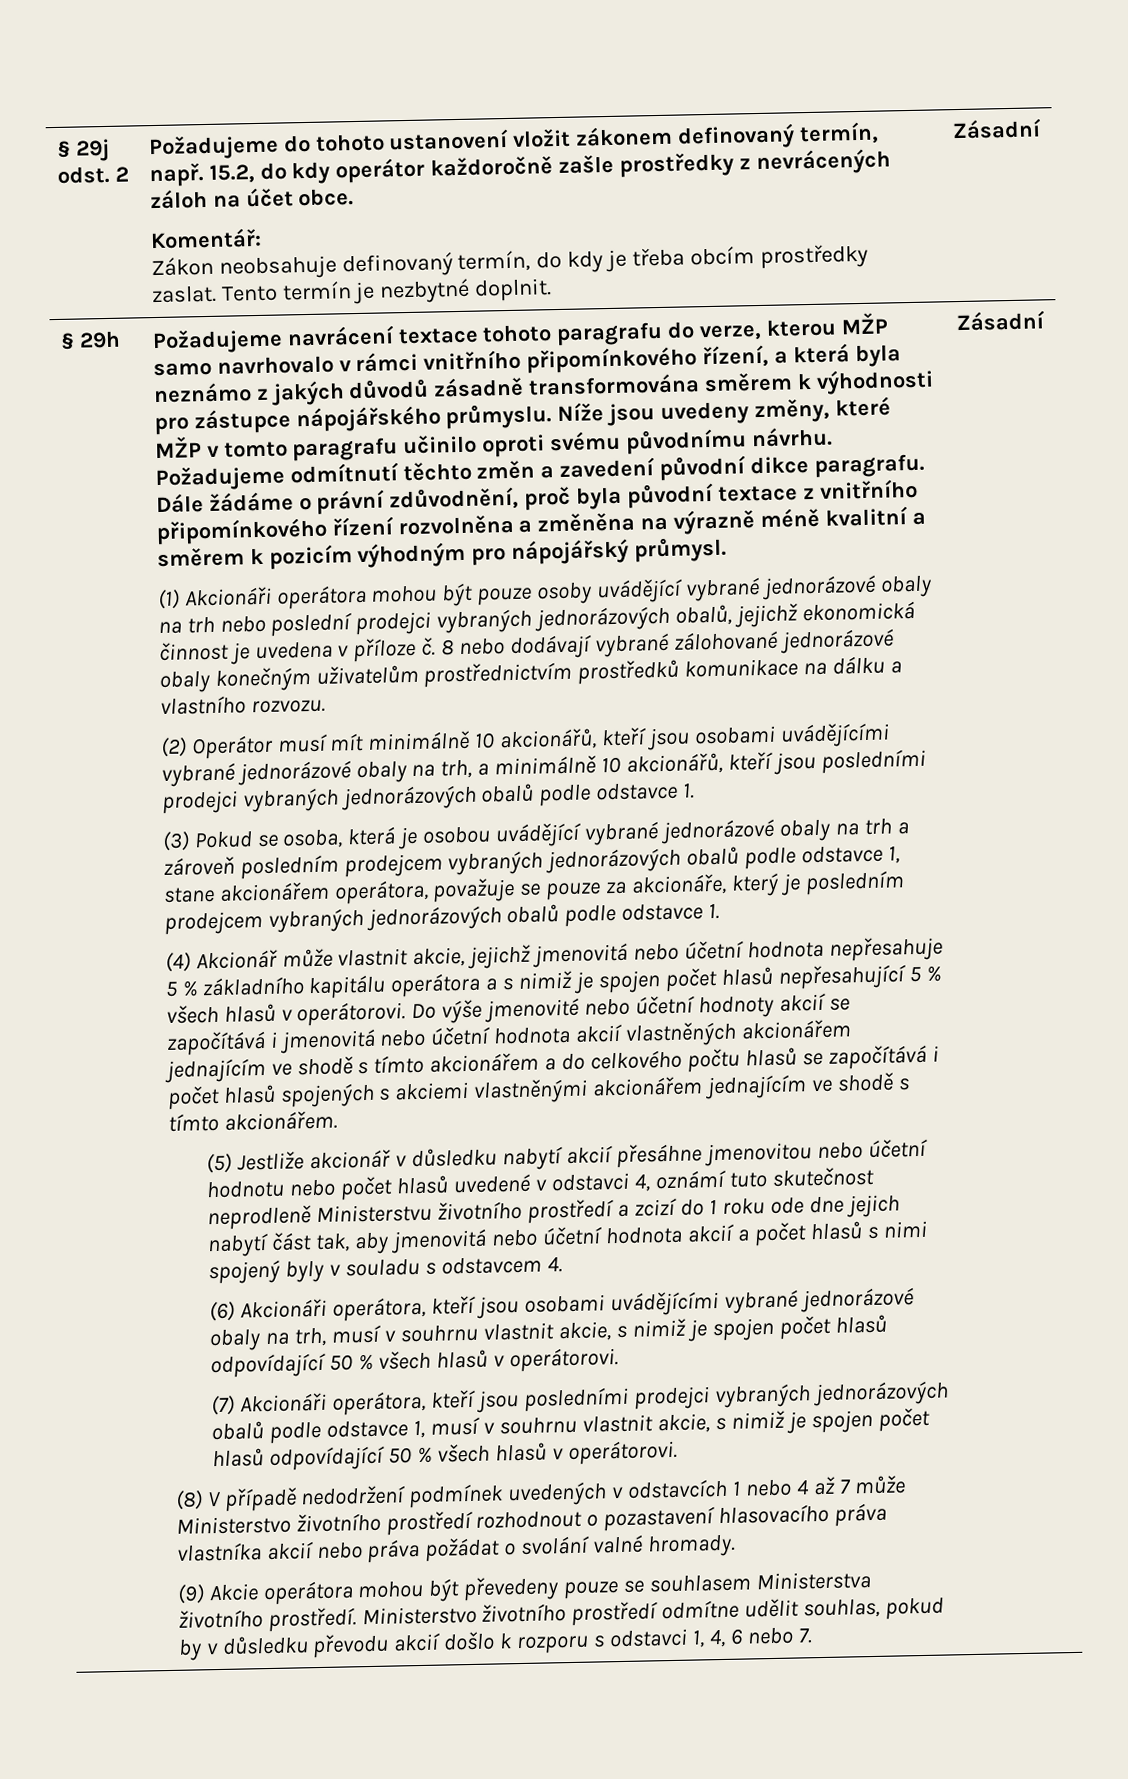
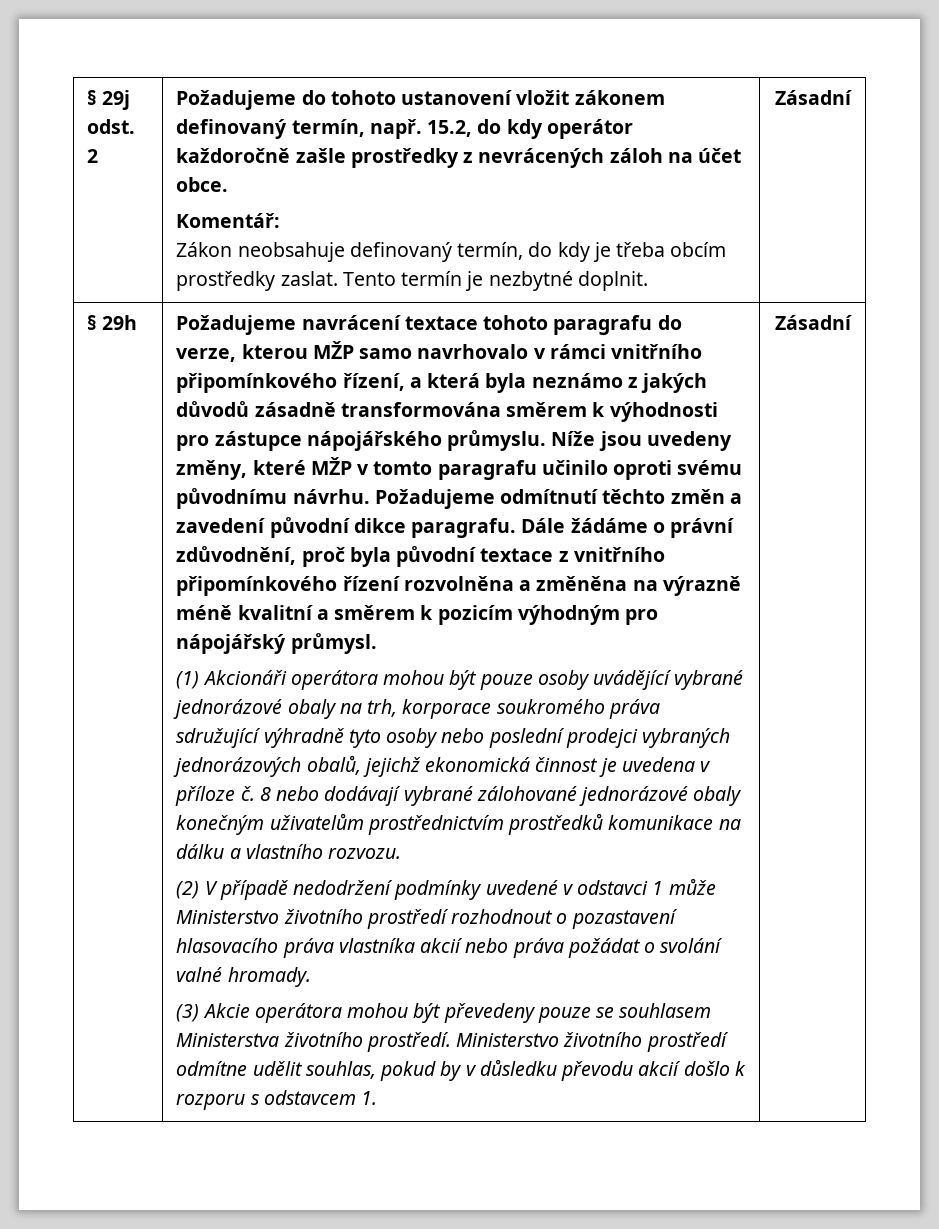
- (1) Akcionáři operátora mohou být pouze osoby uvádějící vybrané jednorázové obaly na trh nebo poslední prodejci vybraných jednorázových obalů, jejichž ekonomická činnost je uvedena v příloze č.
+ (1) Akcionáři operátora mohou být pouze osoby uvádějící vybrané jednorázové obaly na trh, korporace soukromého práva sdružující výhradně tyto osoby nebo poslední prodejci vybraných jednorázových obalů, jejichž ekonomická činnost je uvedena v příloze č.
- (2) Operátor musí mít minimálně 10 akcionářů, kteří jsou osobami uvádějícími vybrané jednorázové obaly na trh, a minimálně 10 akcionářů, kteří jsou posledními prodejci vybraných jednorázových obalů podle odstavce 1.
- (3) Pokud se osoba, která je osobou uvádějící vybrané jednorázové obaly na trh a zároveň posledním prodejcem vybraných jednorázových obalů podle odstavce 1, stane akcionářem operátora, považuje se pouze za akcionáře, který je posledním prodejcem vybraných jednorázových obalů podle odstavce 1.
- (4) Akcionář může vlastnit akcie, jejichž jmenovitá nebo účetní hodnota nepřesahuje 5 % základního kapitálu operátora a s nimiž je spojen počet hlasů nepřesahující 5 % všech hlasů v operátorovi. Do výše jmenovité nebo účetní hodnoty akcií se započítává i jmenovitá nebo účetní hodnota akcií vlastněných akcionářem jednajícím ve shodě s tímto akcionářem a do celkového počtu hlasů se započítává i počet hlasů spojených s akciemi vlastněnými akcionářem jednajícím ve shodě s tímto akcionářem.
- (5) Jestliže akcionář v důsledku nabytí akcií přesáhne jmenovitou nebo účetní hodnotu nebo počet hlasů uvedené v odstavci 4, oznámí tuto skutečnost neprodleně Ministerstvu životního prostředí a zcizí do 1 roku ode dne jejich nabytí část tak, aby jmenovitá nebo účetní hodnota akcií a počet hlasů s nimi spojený byly v souladu s odstavcem 4.
- (6) Akcionáři operátora, kteří jsou osobami uvádějícími vybrané jednorázové obaly na trh, musí v souhrnu vlastnit akcie, s nimiž je spojen počet hlasů odpovídající 50 % všech hlasů v operátorovi.
- (7) Akcionáři operátora, kteří jsou posledními prodejci vybraných jednorázových obalů podle odstavce 1, musí v souhrnu vlastnit akcie, s nimiž je spojen počet hlasů odpovídající 50 % všech hlasů v operátorovi.
- (8) V případě nedodržení podmínek uvedených v odstavcích 1 nebo 4 až 7 může Ministerstvo životního prostředí rozhodnout o pozastavení hlasovacího práva vlastníka akcií nebo práva požádat o svolání valné hromady.
+ (2) V případě nedodržení podmínky uvedené v odstavci 1 může Ministerstvo životního prostředí rozhodnout o pozastavení hlasovacího práva vlastníka akcií nebo práva požádat o svolání valné hromady.
- (9) Akcie operátora mohou být převedeny pouze se souhlasem Ministerstva životního prostředí.
+ (3) Akcie operátora mohou být převedeny pouze se souhlasem Ministerstva životního prostředí.
- Ministerstvo životního prostředí odmítne udělit souhlas, pokud by v důsledku převodu akcií došlo k rozporu s odstavci 1, 4, 6 nebo 7.
+ Ministerstvo životního prostředí odmítne udělit souhlas, pokud by v důsledku převodu akcií došlo k rozporu s odstavcem 1.

